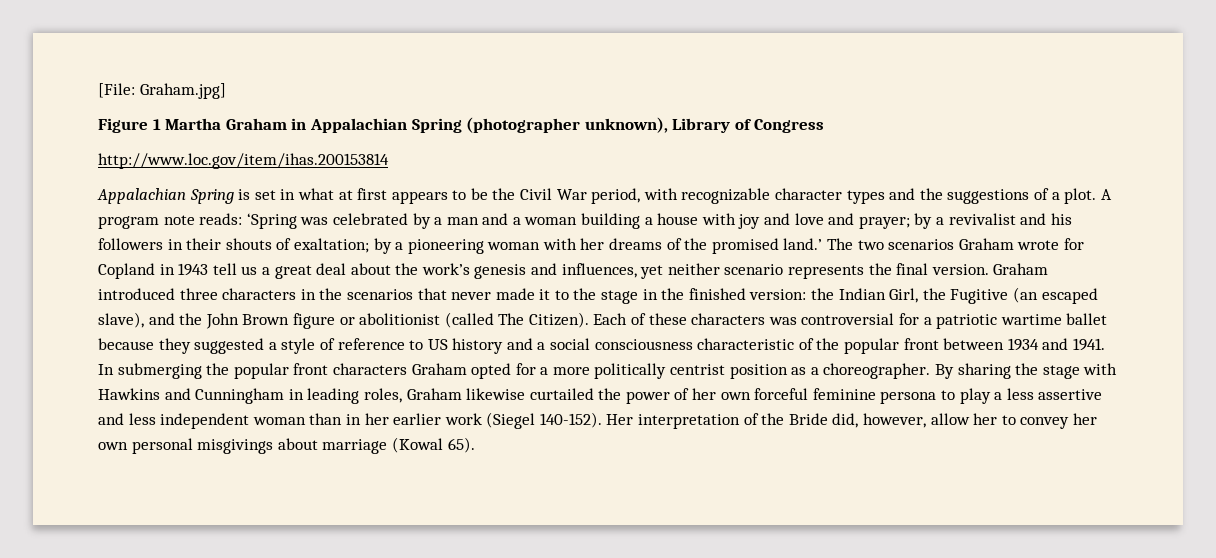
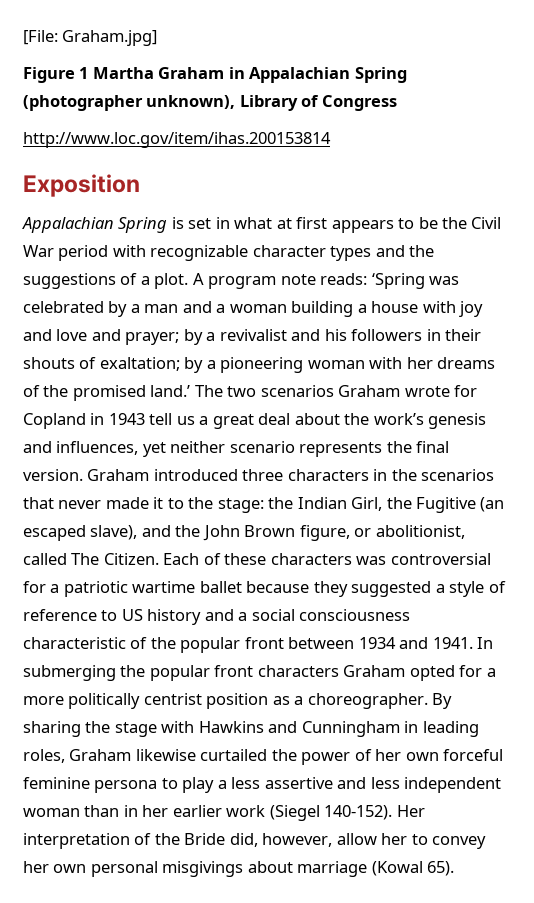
+ Exposition
- Appalachian Spring is set in what at first appears to be the Civil War period, with recognizable character types and the suggestions of a plot.
+ Appalachian Spring is set in what at first appears to be the Civil War period with recognizable character types and the suggestions of a plot.
- Graham introduced three characters in the scenarios that never made it to the stage in the finished version: the Indian Girl, the Fugitive (an escaped slave), and the John Brown figure or abolitionist (called The Citizen).
+ Graham introduced three characters in the scenarios that never made it to the stage: the Indian Girl, the Fugitive (an escaped slave), and the John Brown figure, or abolitionist, called The Citizen.

